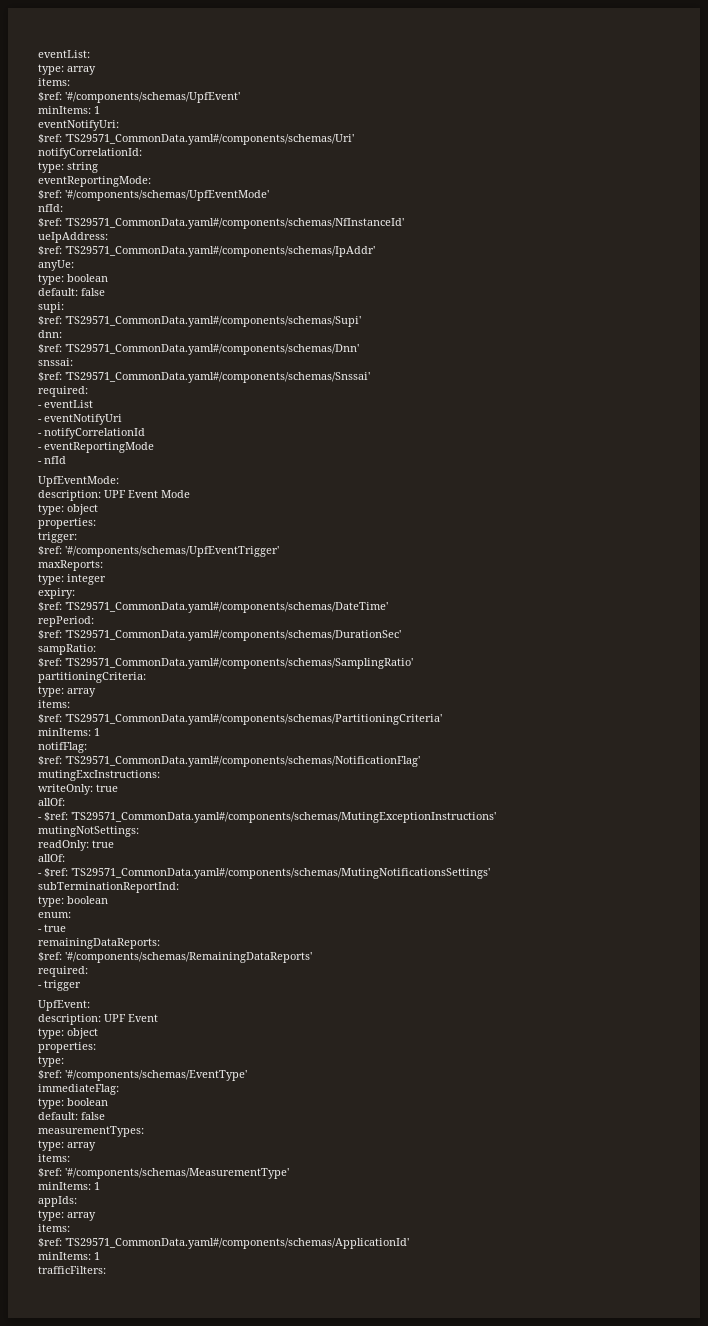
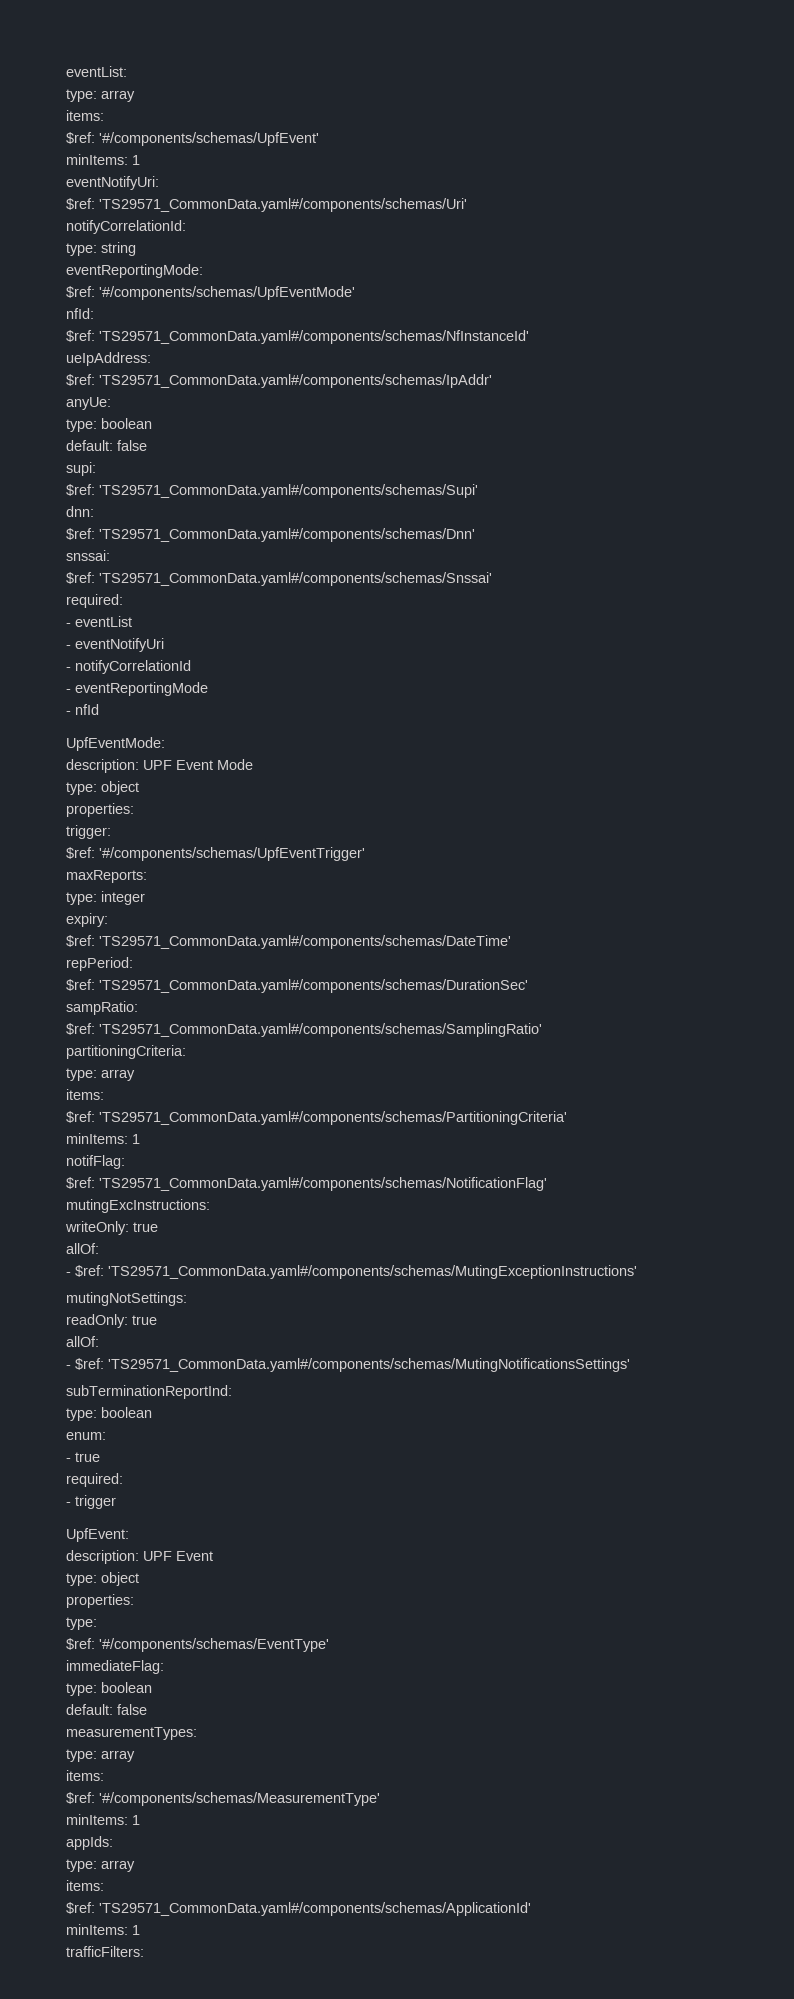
- remainingDataReports:
- $ref: '#/components/schemas/RemainingDataReports'

